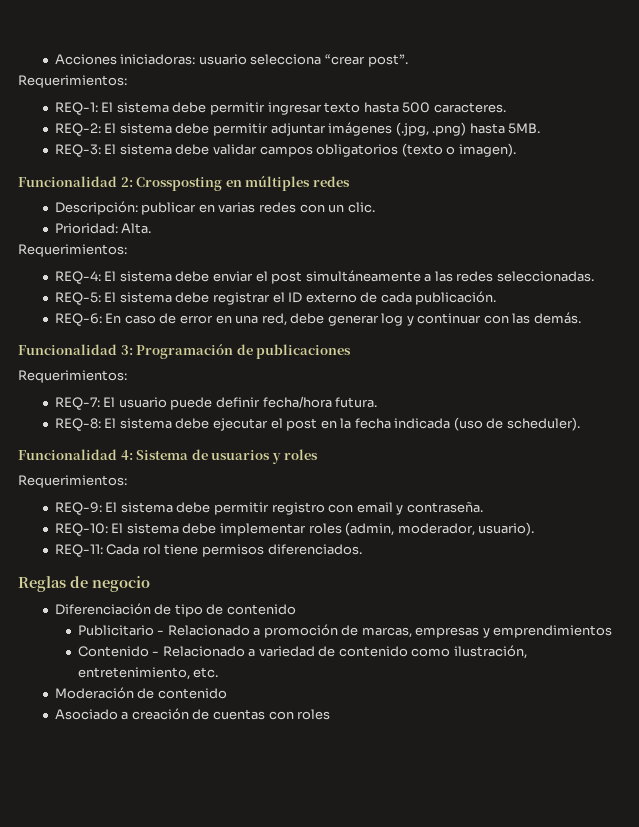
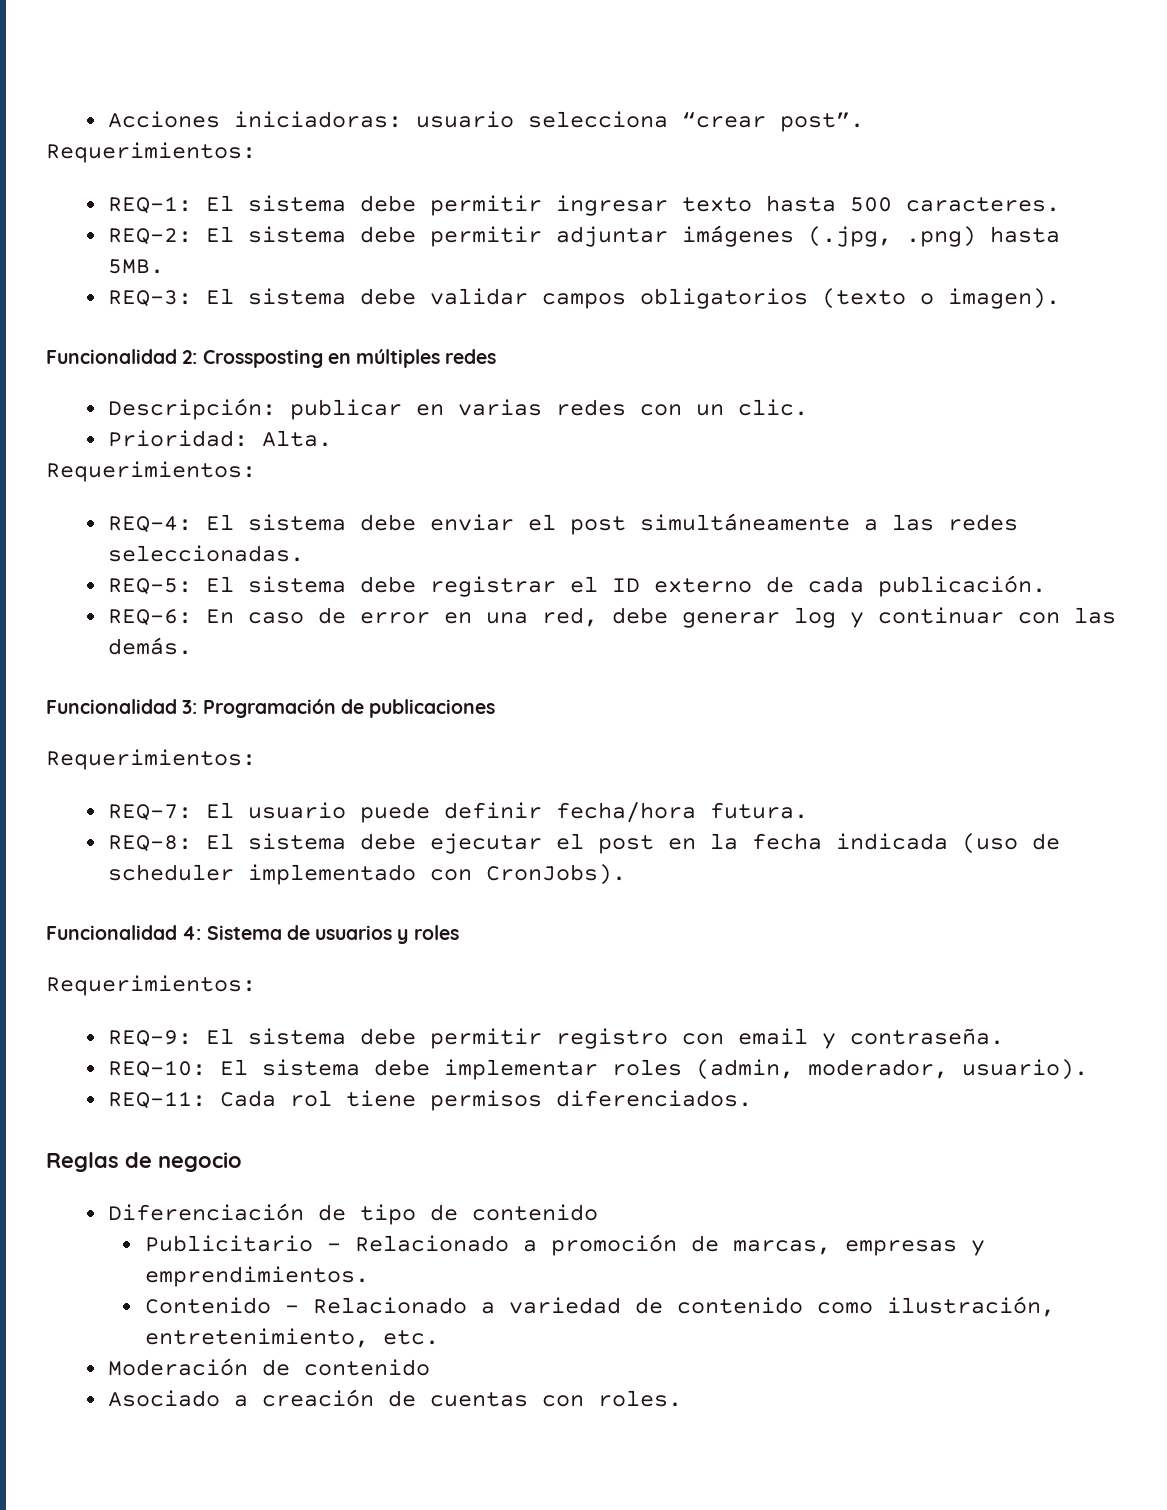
- REQ-8: El sistema debe ejecutar el post en la fecha indicada (uso de scheduler).
+ REQ-8: El sistema debe ejecutar el post en la fecha indicada (uso de scheduler implementado con CronJobs).
- Publicitario - Relacionado a promoción de marcas, empresas y emprendimientos
+ Publicitario - Relacionado a promoción de marcas, empresas y emprendimientos.
- Asociado a creación de cuentas con roles
+ Asociado a creación de cuentas con roles.

